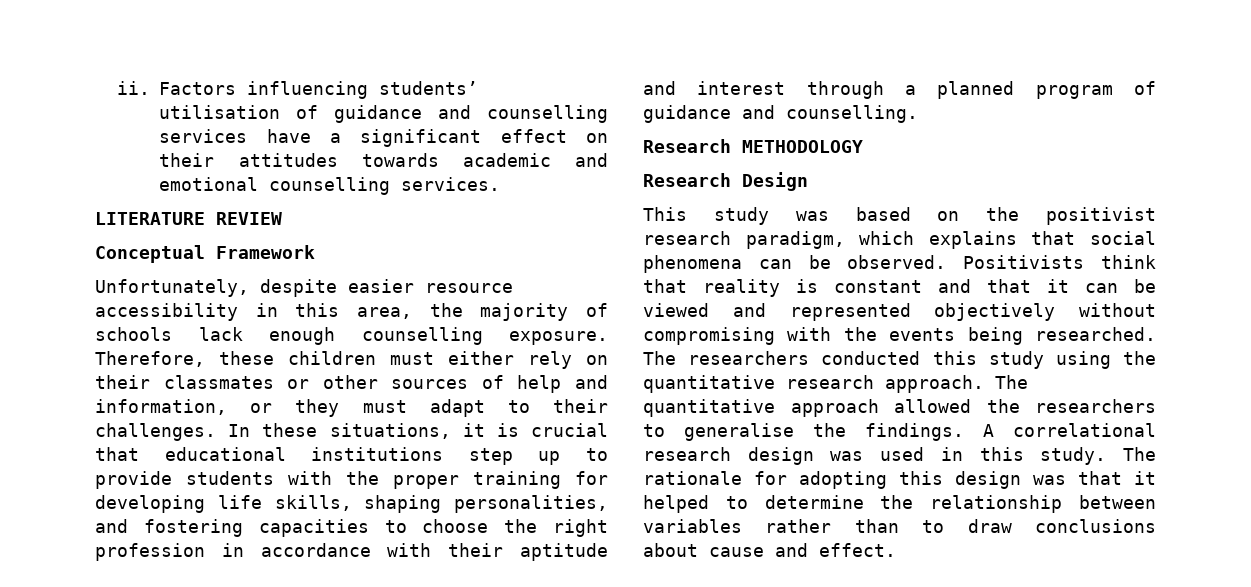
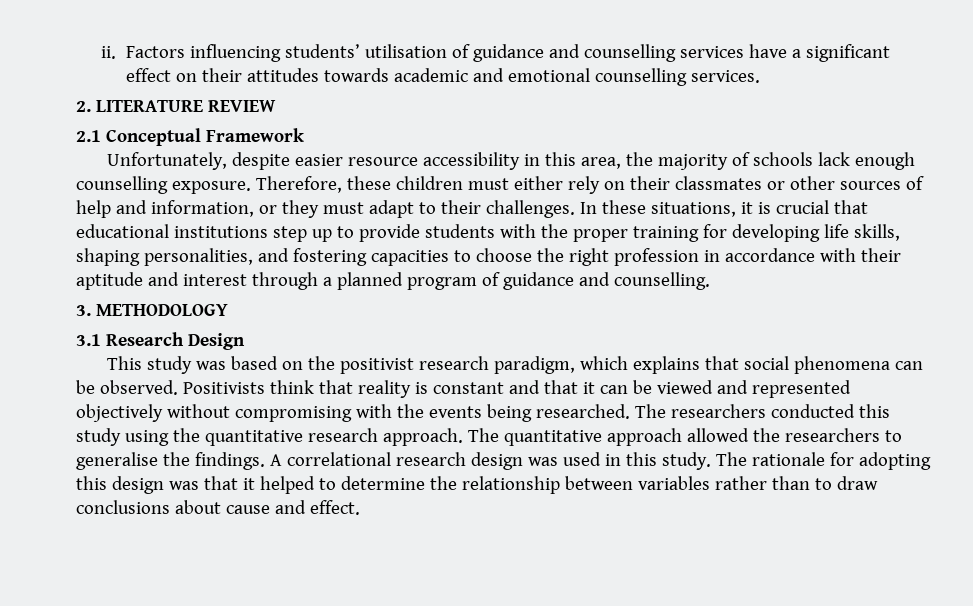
- LITERATURE REVIEW
+ 2. LITERATURE REVIEW
- Conceptual Framework
+ 2.1 Conceptual Framework
- Research METHODOLOGY
+ 3. METHODOLOGY
- Research Design
+ 3.1 Research Design

